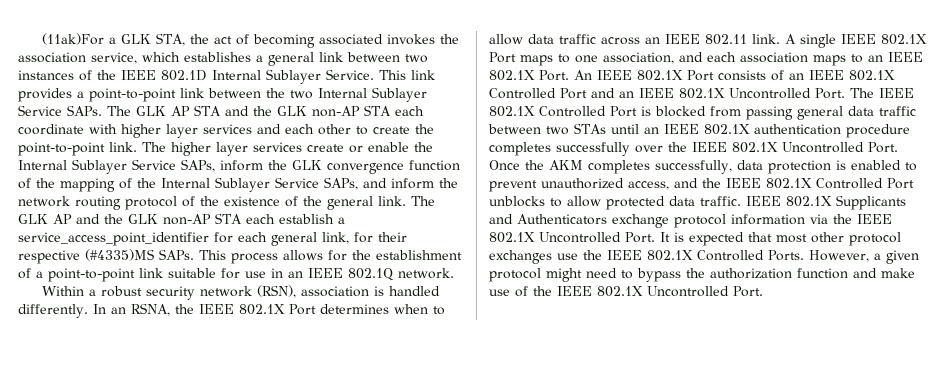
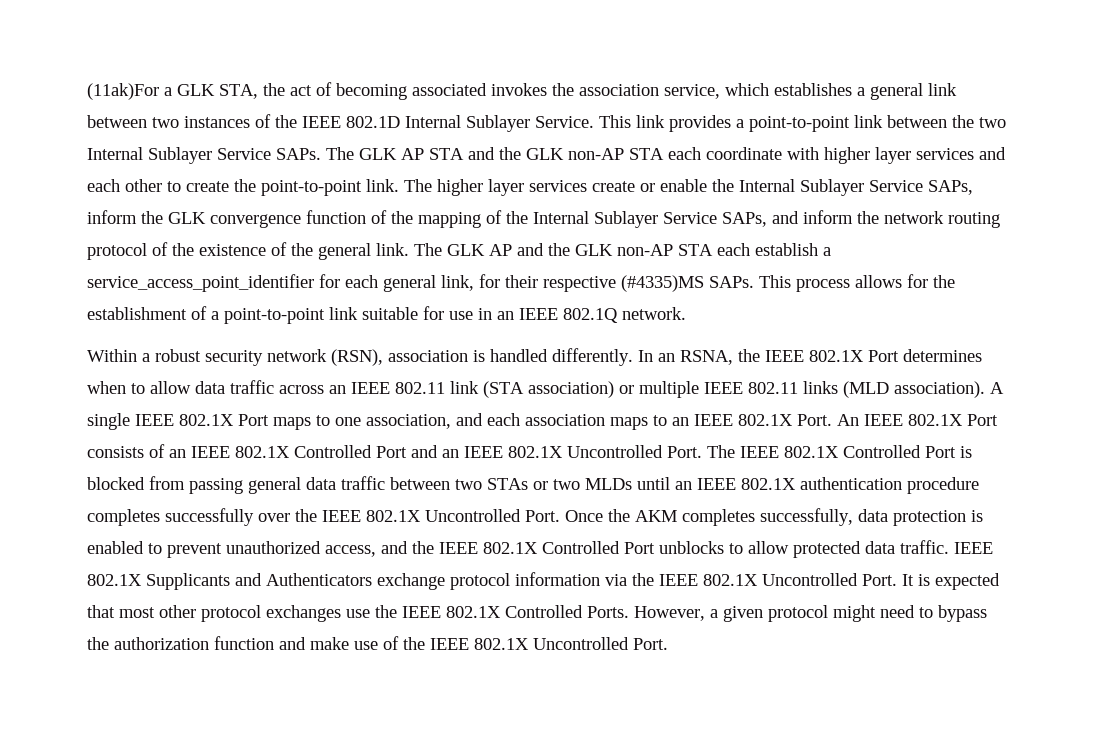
- In an RSNA, the IEEE 802.1X Port determines when to allow data traffic across an IEEE 802.11 link.
+ In an RSNA, the IEEE 802.1X Port determines when to allow data traffic across an IEEE 802.11 link (STA association) or multiple IEEE 802.11 links (MLD association).
- The IEEE 802.1X Controlled Port is blocked from passing general data traffic between two STAs until an IEEE 802.1X authentication procedure completes successfully over the IEEE 802.1X Uncontrolled Port.
+ The IEEE 802.1X Controlled Port is blocked from passing general data traffic between two STAs or two MLDs until an IEEE 802.1X authentication procedure completes successfully over the IEEE 802.1X Uncontrolled Port.

